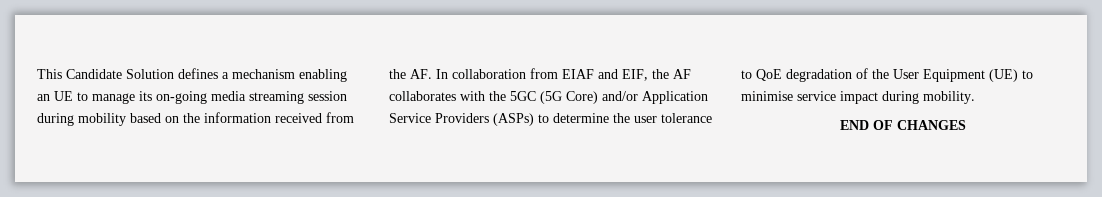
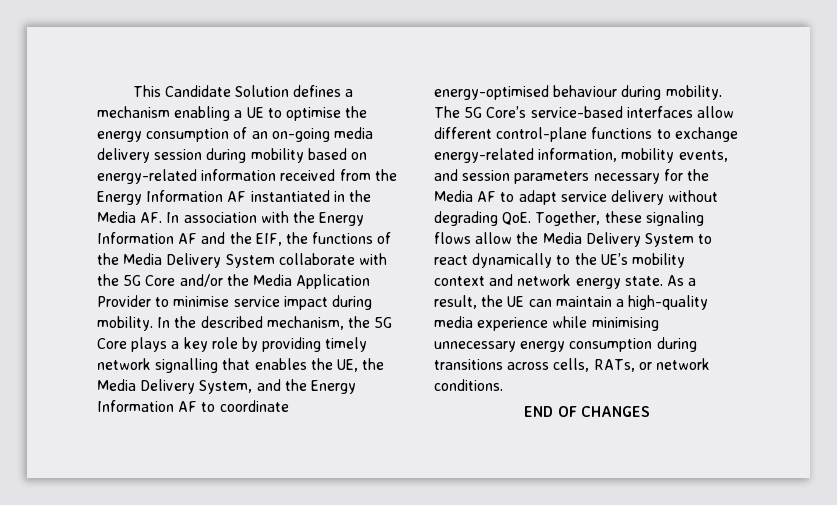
- This Candidate Solution defines a mechanism enabling an UE to manage its on-going media streaming session during mobility based on the information received from the AF. In collaboration from EIAF and EIF, the AF collaborates with the 5GC (5G Core) and/or Application Service Providers (ASPs) to determine the user tolerance to QoE degradation of the User Equipment (UE) to minimise service impact during mobility.
+ This Candidate Solution defines a mechanism enabling a UE to optimise the energy consumption of an on-going media delivery session during mobility based on energy-related information received from the Energy Information AF instantiated in the Media AF. In association with the Energy Information AF and the EIF, the functions of the Media Delivery System collaborate with the 5G Core and/or the Media Application Provider to minimise service impact during mobility. In the described mechanism, the 5G Core plays a key role by providing timely network signalling that enables the UE, the Media Delivery System, and the Energy Information AF to coordinate energy-optimised behaviour during mobility. The 5G Core’s service-based interfaces allow different control-plane functions to exchange energy-related information, mobility events, and session parameters necessary for the Media AF to adapt service delivery without degrading QoE. Together, these signaling flows allow the Media Delivery System to react dynamically to the UE’s mobility context and network energy state. As a result, the UE can maintain a high-quality media experience while minimising unnecessary energy consumption during transitions across cells, RATs, or network conditions.

